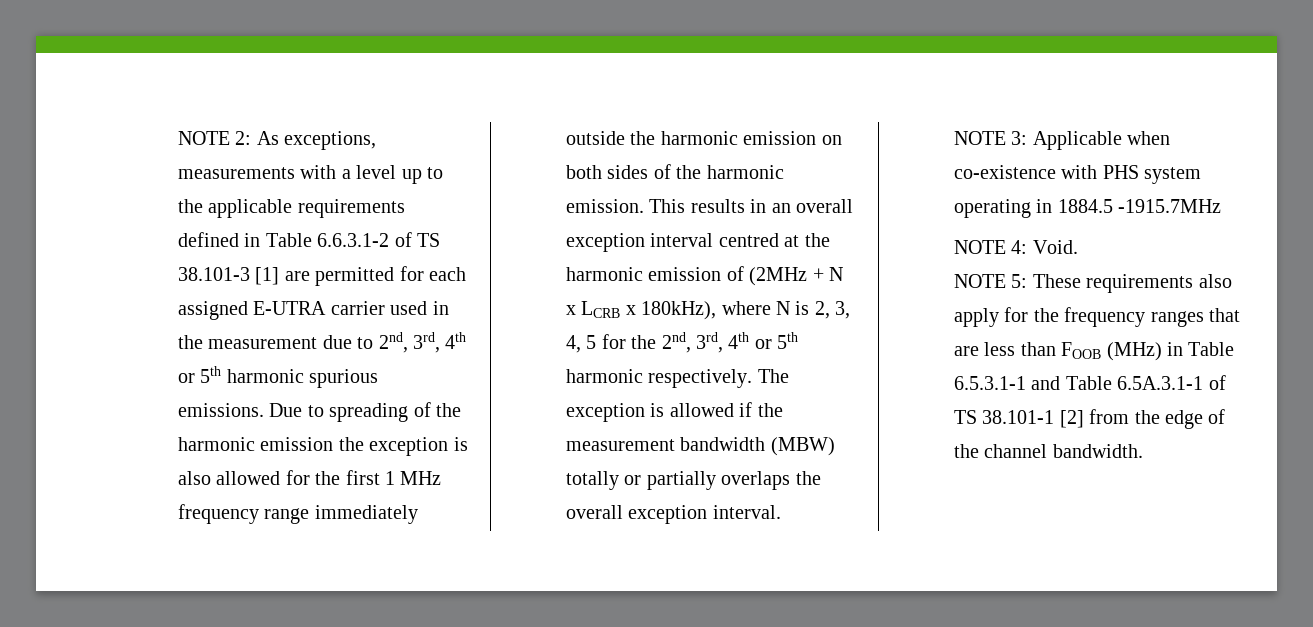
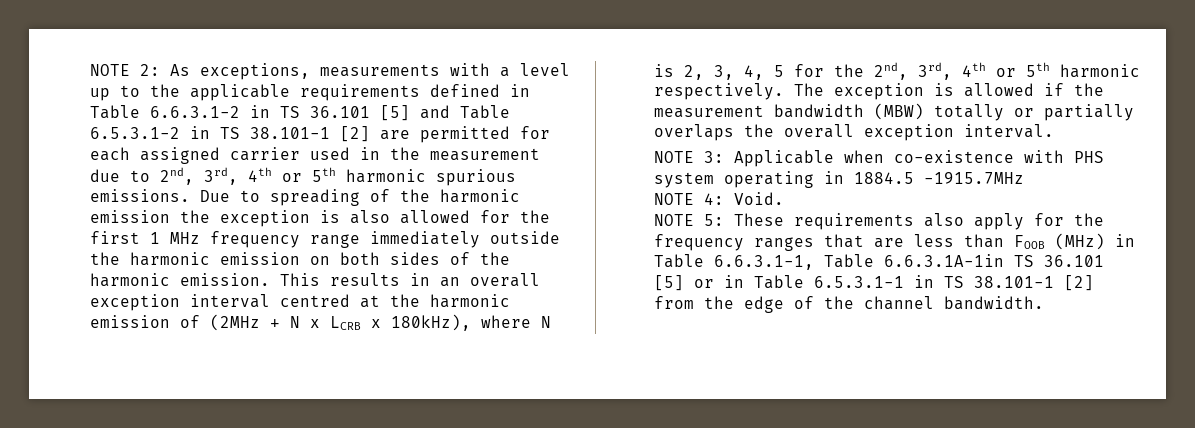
- NOTE 2: As exceptions, measurements with a level up to the applicable requirements defined in Table 6.6.3.1-2 of TS 38.101-3 [1] are permitted for each assigned E-UTRA carrier used in the measurement due to 2nd, 3rd, 4th or 5th harmonic spurious emissions.
+ NOTE 2: As exceptions, measurements with a level up to the applicable requirements defined in Table 6.6.3.1-2 in TS 36.101 [5] and Table 6.5.3.1-2 in TS 38.101-1 [2] are permitted for each assigned carrier used in the measurement due to 2nd, 3rd, 4th or 5th harmonic spurious emissions.
- NOTE 5: These requirements also apply for the frequency ranges that are less than FOOB (MHz) in Table 6.5.3.1-1 and Table 6.5A.3.1-1 of TS 38.101-1 [2] from the edge of the channel bandwidth.
+ NOTE 5: These requirements also apply for the frequency ranges that are less than FOOB (MHz) in Table 6.6.3.1-1, Table 6.6.3.1A-1in TS 36.101 [5] or in Table 6.5.3.1-1 in TS 38.101-1 [2] from the edge of the channel bandwidth.

